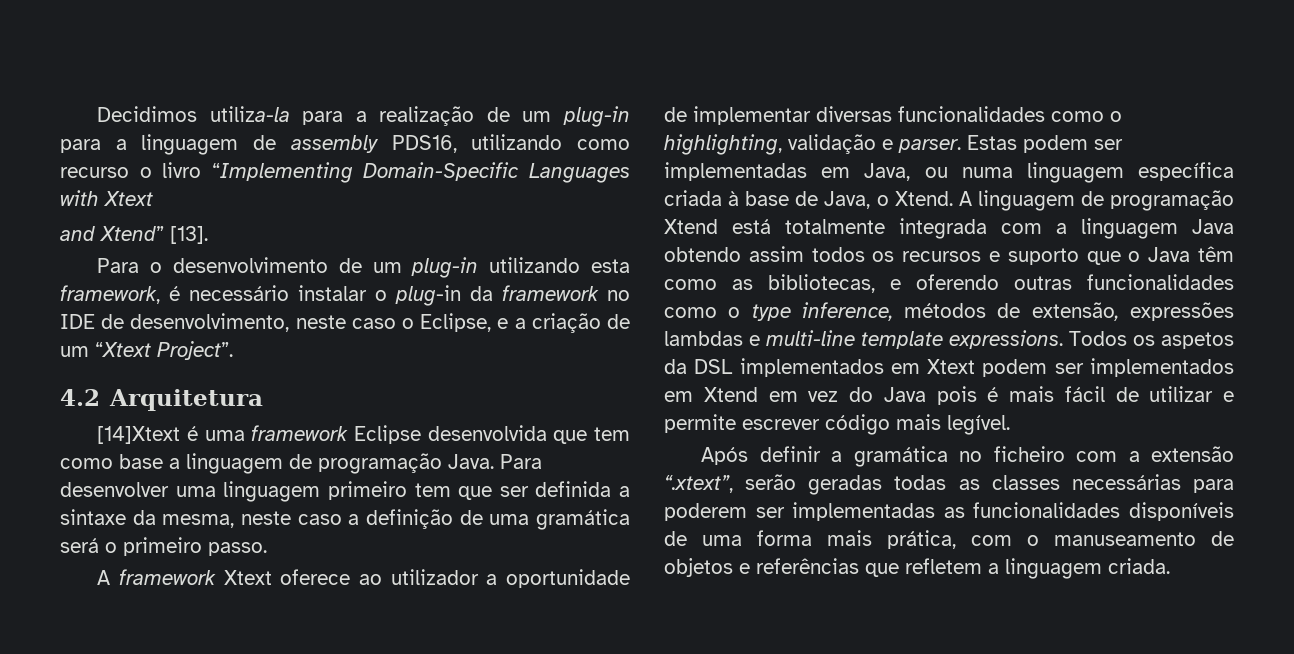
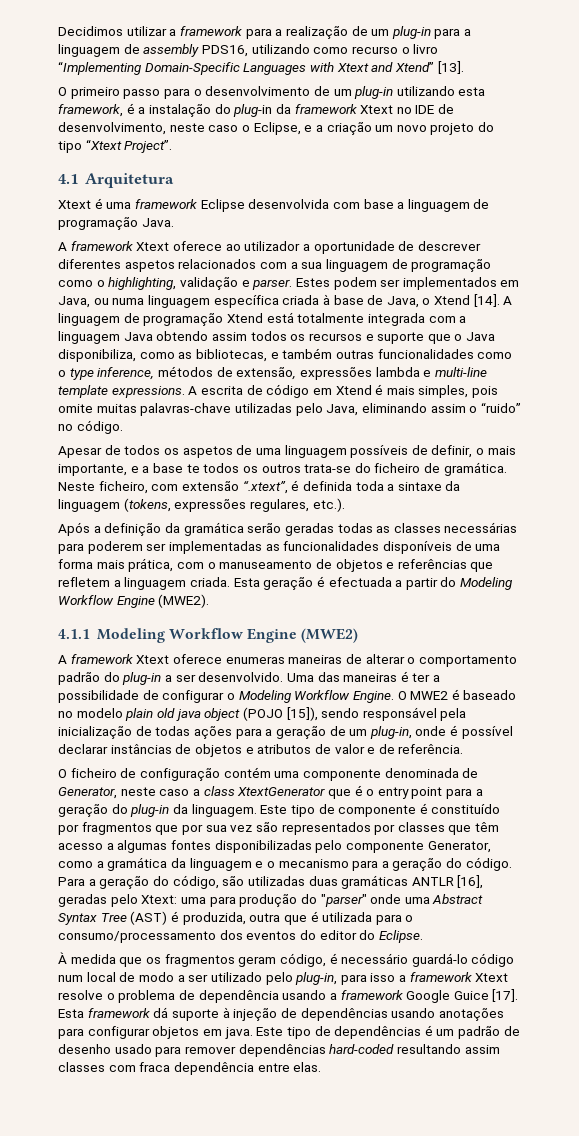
- Decidimos utiliza-la para a realização de um plug-in para a linguagem de assembly PDS16, utilizando como recurso o livro “Implementing Domain-Specific Languages with Xtext
- and Xtend” [13].
+ Decidimos utilizar a framework para a realização de um plug-in para a linguagem de assembly PDS16, utilizando como recurso o livro “Implementing Domain-Specific Languages with Xtext and Xtend” [13].
- Para o desenvolvimento de um plug-in utilizando esta framework, é necessário instalar o plug-in da framework no IDE de desenvolvimento, neste caso o Eclipse, e a criação de um “Xtext Project”.
+ O primeiro passo para o desenvolvimento de um plug-in utilizando esta framework, é a instalação do plug-in da framework Xtext no IDE de desenvolvimento, neste caso o Eclipse, e a criação um novo projeto do tipo “Xtext Project”.
- 4.2 Arquitetura
+ 4.1 Arquitetura
- [14]Xtext é uma framework Eclipse desenvolvida que tem como base a linguagem de programação Java. Para desenvolver uma linguagem primeiro tem que ser definida a sintaxe da mesma, neste caso a definição de uma gramática será o primeiro passo.
+ Xtext é uma framework Eclipse desenvolvida com base a linguagem de programação Java.
- A framework Xtext oferece ao utilizador a oportunidade de implementar diversas funcionalidades como o highlighting, validação e parser.
+ A framework Xtext oferece ao utilizador a oportunidade de descrever diferentes aspetos relacionados com a sua linguagem de programação como o highlighting, validação e parser.
- Estas podem ser implementadas em Java, ou numa linguagem específica criada à base de Java, o Xtend.
+ Estes podem ser implementados em Java, ou numa linguagem específica criada à base de Java, o Xtend [14].
- A linguagem de programação Xtend está totalmente integrada com a linguagem Java obtendo assim todos os recursos e suporto que o Java têm como as bibliotecas, e oferendo outras funcionalidades como o type inference, métodos de extensão, expressões lambdas e multi-line template expressions.
+ A linguagem de programação Xtend está totalmente integrada com a linguagem Java obtendo assim todos os recursos e suporte que o Java disponibiliza, como as bibliotecas, e também outras funcionalidades como o type inference, métodos de extensão, expressões lambda e multi-line template expressions.
- Todos os aspetos da DSL implementados em Xtext podem ser implementados em Xtend em vez do Java pois é mais fácil de utilizar e permite escrever código mais legível.
- Após definir a gramática no ficheiro com a extensão “.xtext”, serão geradas todas as classes necessárias para poderem ser implementadas as funcionalidades disponíveis de uma forma mais prática, com o manuseamento de objetos e referências que refletem a linguagem criada.
+ A escrita de código em Xtend é mais simples, pois omite muitas palavras-chave utilizadas pelo Java, eliminando assim o “ruido” no código.
+ Apesar de todos os aspetos de uma linguagem possíveis de definir, o mais importante, e a base te todos os outros trata-se do ficheiro de gramática. Neste ficheiro, com extensão “.xtext”, é definida toda a sintaxe da linguagem (tokens, expressões regulares, etc.).
+ Após a definição da gramática serão geradas todas as classes necessárias para poderem ser implementadas as funcionalidades disponíveis de uma forma mais prática, com o manuseamento de objetos e referências que refletem a linguagem criada.
+ Esta geração é efectuada a partir do Modeling Workflow Engine (MWE2).
+ 4.1.1 Modeling Workflow Engine (MWE2)
+ A framework Xtext oferece enumeras maneiras de alterar o comportamento padrão do plug-in a ser desenvolvido. Uma das maneiras é ter a possibilidade de configurar o Modeling Workflow Engine. O MWE2 é baseado no modelo plain old java object (POJO [15]), sendo responsável pela inicialização de todas ações para a geração de um plug-in, onde é possível declarar instâncias de objetos e atributos de valor e de referência.
+ O ficheiro de configuração contém uma componente denominada de Generator, neste caso a class XtextGenerator que é o entry point para a geração do plug-in da linguagem. Este tipo de componente é constituído por fragmentos que por sua vez são representados por classes que têm acesso a algumas fontes disponibilizadas pelo componente Generator, como a gramática da linguagem e o mecanismo para a geração do código. Para a geração do código, são utilizadas duas gramáticas ANTLR [16], geradas pelo Xtext: uma para produção do "parser" onde uma Abstract Syntax Tree (AST) é produzida, outra que é utilizada para o consumo/processamento dos eventos do editor do Eclipse.
+ À medida que os fragmentos geram código, é necessário guardá-lo código num local de modo a ser utilizado pelo plug-in, para isso a framework Xtext resolve o problema de dependência usando a framework Google Guice [17]. Esta framework dá suporte à injeção de dependências usando anotações para configurar objetos em java. Este tipo de dependências é um padrão de desenho usado para remover dependências hard-coded resultando assim classes com fraca dependência entre elas.

